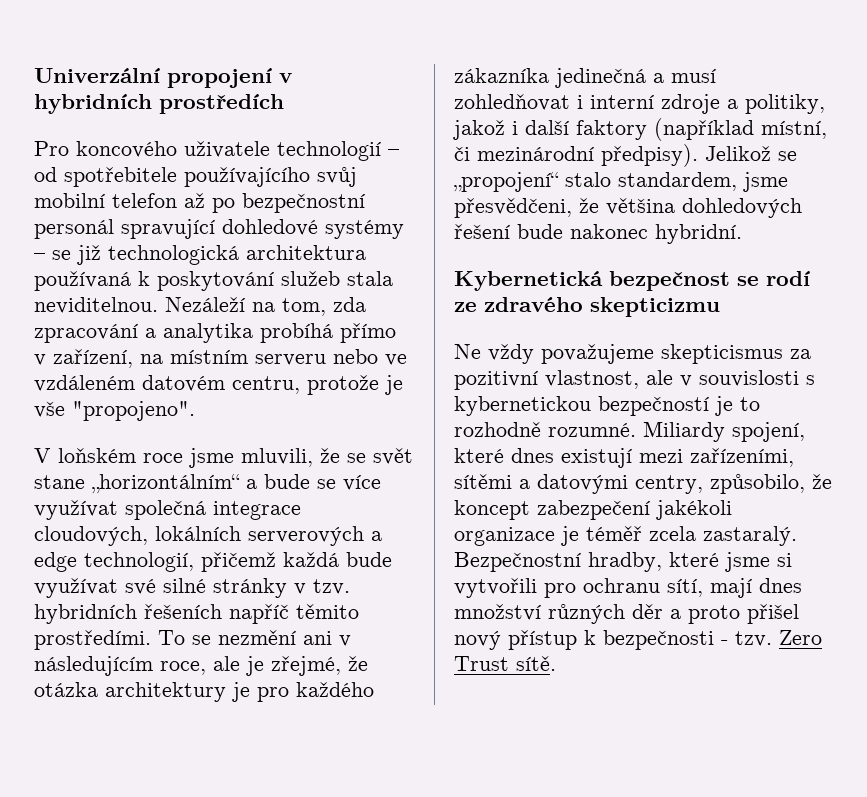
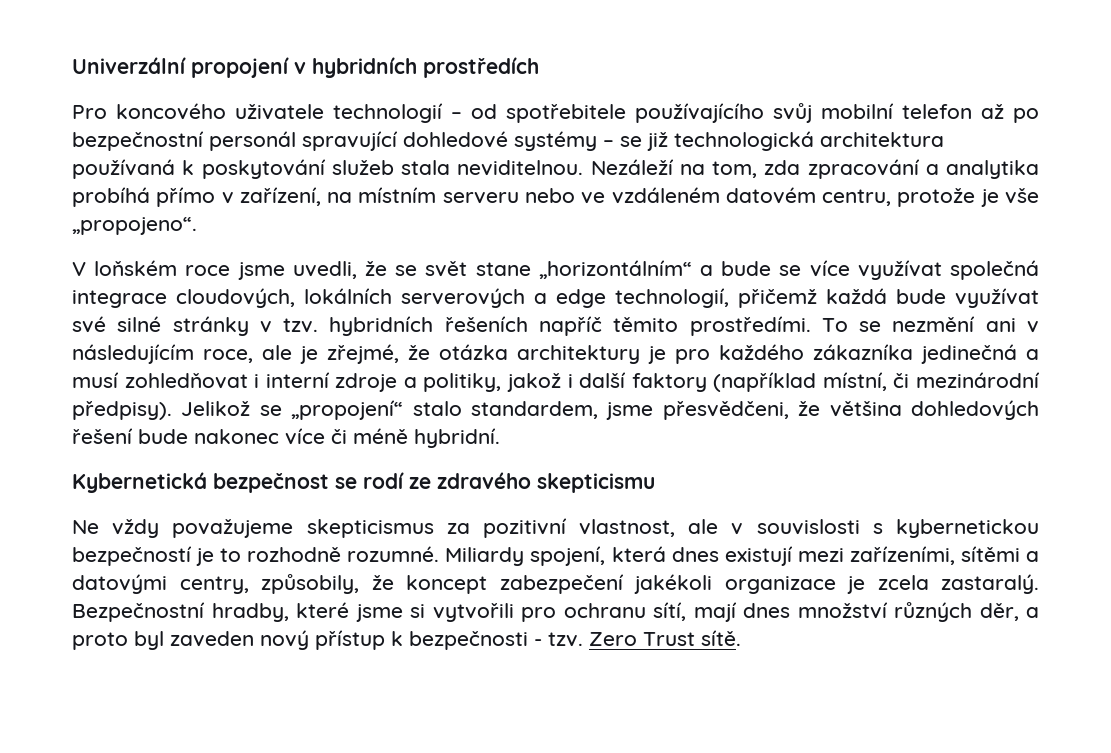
- Nezáleží na tom, zda zpracování a analytika probíhá přímo v zařízení, na místním serveru nebo ve vzdáleném datovém centru, protože je vše "propojeno".
+ Nezáleží na tom, zda zpracování a analytika probíhá přímo v zařízení, na místním serveru nebo ve vzdáleném datovém centru, protože je vše „propojeno“.
- V loňském roce jsme mluvili, že se svět stane „horizontálním“ a bude se více využívat společná integrace cloudových, lokálních serverových a edge technologií, přičemž každá bude využívat své silné stránky v tzv. hybridních řešeních napříč těmito prostředími.
+ V loňském roce jsme uvedli, že se svět stane „horizontálním“ a bude se více využívat společná integrace cloudových, lokálních serverových a edge technologií, přičemž každá bude využívat své silné stránky v tzv. hybridních řešeních napříč těmito prostředími.
- Jelikož se „propojení“ stalo standardem, jsme přesvědčeni, že většina dohledových řešení bude nakonec hybridní.
+ Jelikož se „propojení“ stalo standardem, jsme přesvědčeni, že většina dohledových řešení bude nakonec více či méně hybridní.
- Kybernetická bezpečnost se rodí ze zdravého skepticizmu
+ Kybernetická bezpečnost se rodí ze zdravého skepticismu
- Miliardy spojení, které dnes existují mezi zařízeními, sítěmi a datovými centry, způsobilo, že koncept zabezpečení jakékoli organizace je téměř zcela zastaralý.
+ Miliardy spojení, která dnes existují mezi zařízeními, sítěmi a datovými centry, způsobily, že koncept zabezpečení jakékoli organizace je zcela zastaralý.
- Bezpečnostní hradby, které jsme si vytvořili pro ochranu sítí, mají dnes množství různých děr a proto přišel nový přístup k bezpečnosti - tzv.
+ Bezpečnostní hradby, které jsme si vytvořili pro ochranu sítí, mají dnes množství různých děr, a proto byl zaveden nový přístup k bezpečnosti - tzv.

